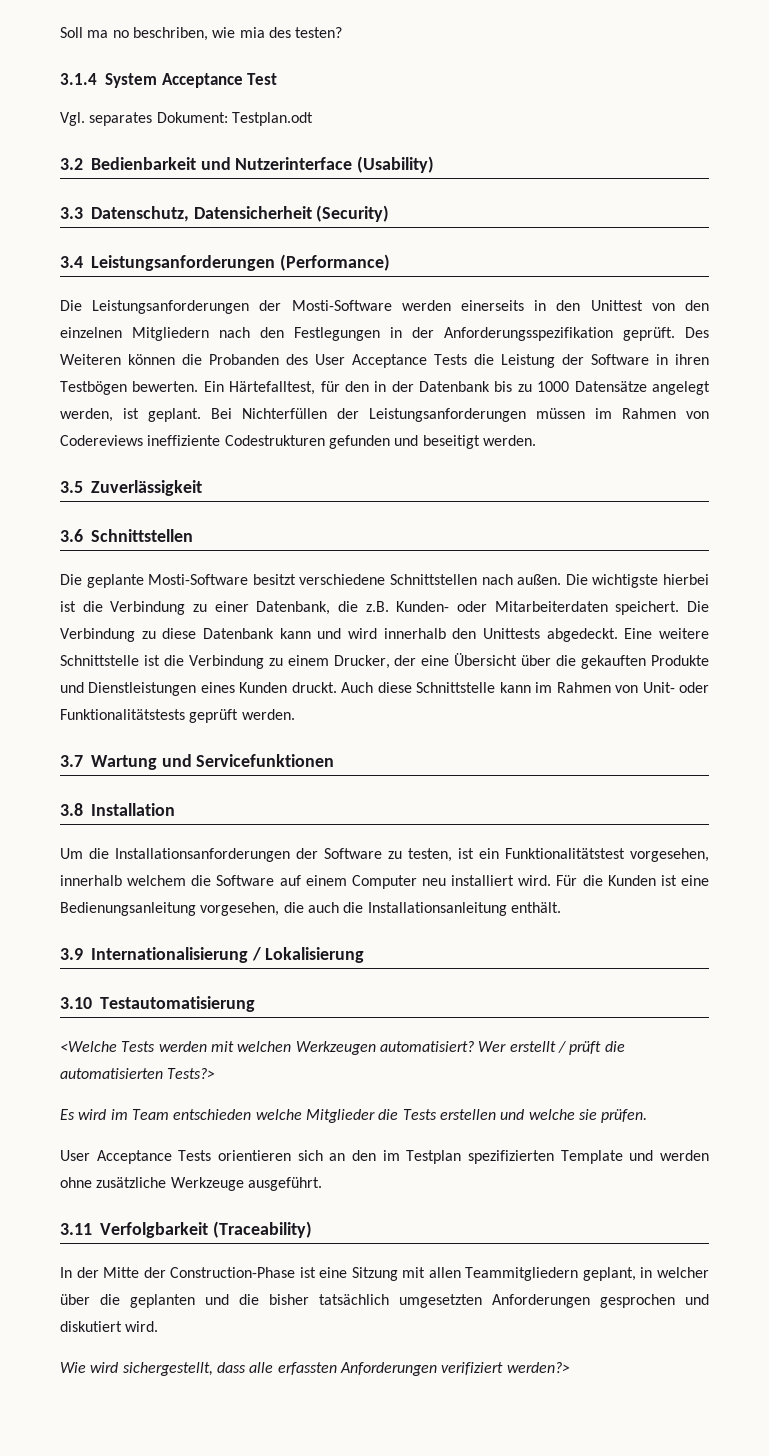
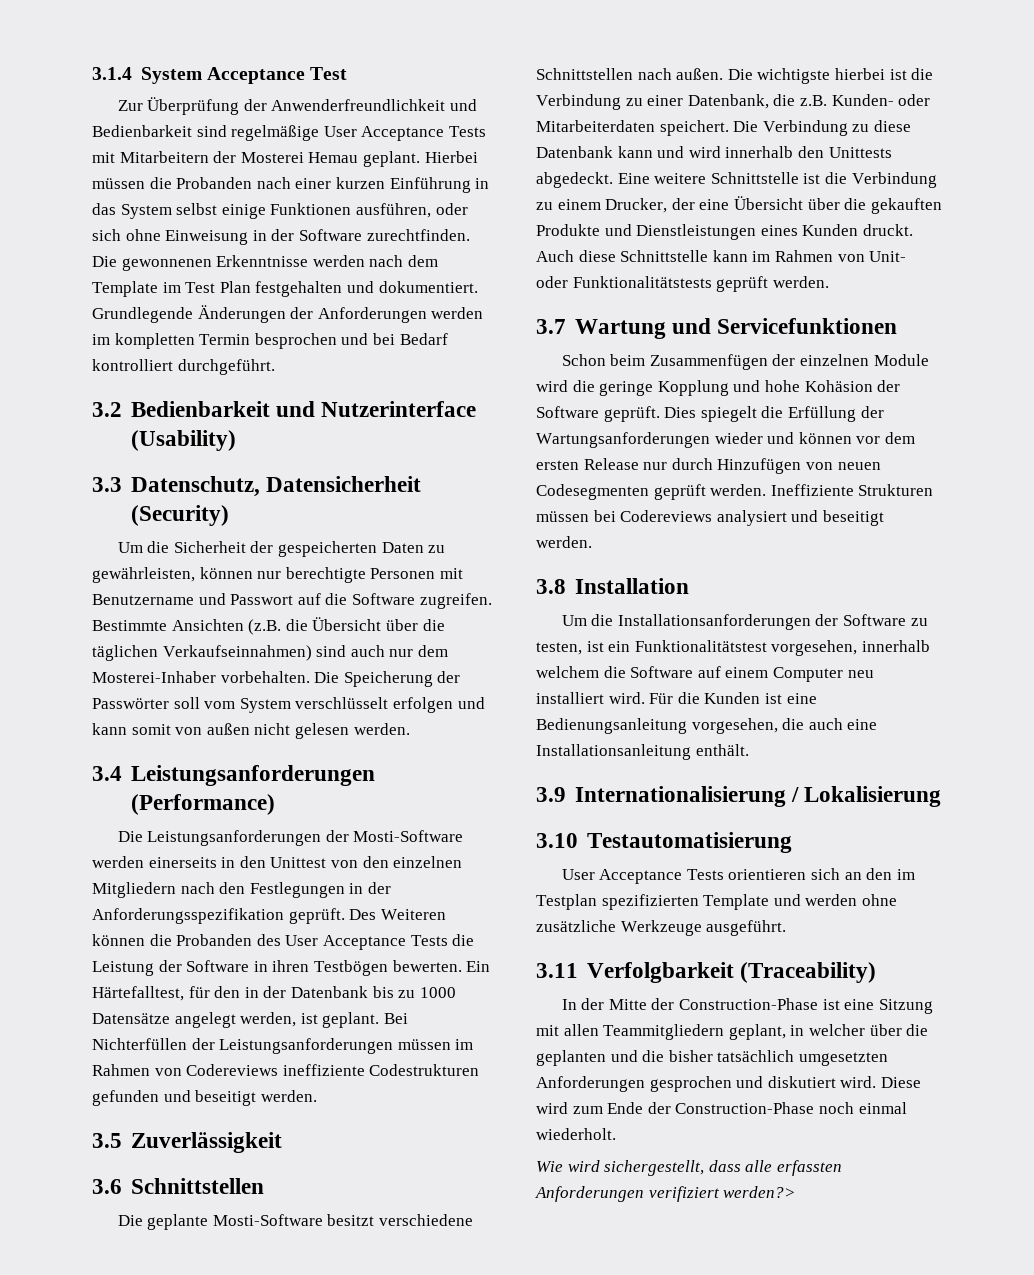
- Soll ma no beschriben, wie mia des testen?
  3.1.4 System Acceptance Test
- Vgl. separates Dokument: Testplan.odt
+ Zur Überprüfung der Anwenderfreundlichkeit und Bedienbarkeit sind regelmäßige User Acceptance Tests mit Mitarbeitern der Mosterei Hemau geplant. Hierbei müssen die Probanden nach einer kurzen Einführung in das System selbst einige Funktionen ausführen, oder sich ohne Einweisung in der Software zurechtfinden. Die gewonnenen Erkenntnisse werden nach dem Template im Test Plan festgehalten und dokumentiert. Grundlegende Änderungen der Anforderungen werden im kompletten Termin besprochen und bei Bedarf kontrolliert durchgeführt.
+ Um die Sicherheit der gespeicherten Daten zu gewährleisten, können nur berechtigte Personen mit Benutzername und Passwort auf die Software zugreifen. Bestimmte Ansichten (z.B. die Übersicht über die täglichen Verkaufseinnahmen) sind auch nur dem Mosterei-Inhaber vorbehalten. Die Speicherung der Passwörter soll vom System verschlüsselt erfolgen und kann somit von außen nicht gelesen werden.
+ Schon beim Zusammenfügen der einzelnen Module wird die geringe Kopplung und hohe Kohäsion der Software geprüft. Dies spiegelt die Erfüllung der Wartungsanforderungen wieder und können vor dem ersten Release nur durch Hinzufügen von neuen Codesegmenten geprüft werden. Ineffiziente Strukturen müssen bei Codereviews analysiert und beseitigt werden.
- Für die Kunden ist eine Bedienungsanleitung vorgesehen, die auch die Installationsanleitung enthält.
+ Für die Kunden ist eine Bedienungsanleitung vorgesehen, die auch eine Installationsanleitung enthält.
- <Welche Tests werden mit welchen Werkzeugen automatisiert? Wer erstellt / prüft die automatisierten Tests?>
- Es wird im Team entschieden welche Mitglieder die Tests erstellen und welche sie prüfen.
+ Diese wird zum Ende der Construction-Phase noch einmal wiederholt.

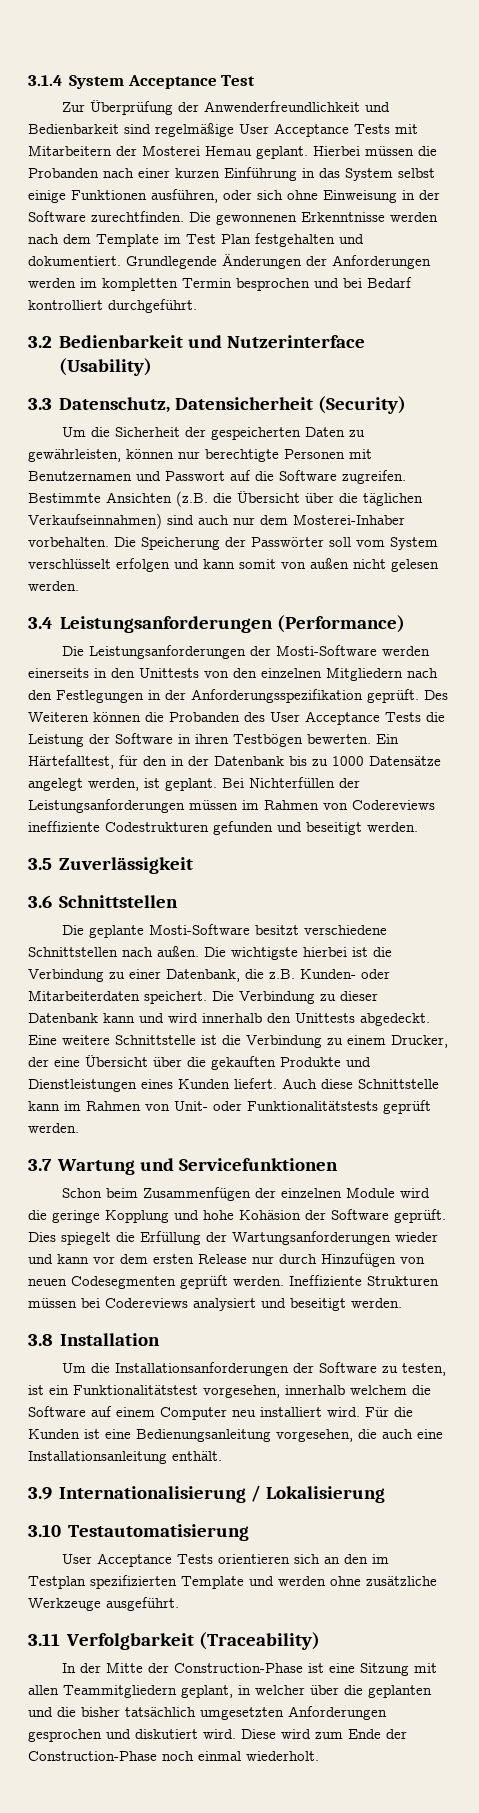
- Um die Sicherheit der gespeicherten Daten zu gewährleisten, können nur berechtigte Personen mit Benutzername und Passwort auf die Software zugreifen.
+ Um die Sicherheit der gespeicherten Daten zu gewährleisten, können nur berechtigte Personen mit Benutzernamen und Passwort auf die Software zugreifen.
- Die Leistungsanforderungen der Mosti-Software werden einerseits in den Unittest von den einzelnen Mitgliedern nach den Festlegungen in der Anforderungsspezifikation geprüft.
+ Die Leistungsanforderungen der Mosti-Software werden einerseits in den Unittests von den einzelnen Mitgliedern nach den Festlegungen in der Anforderungsspezifikation geprüft.
- Die Verbindung zu diese Datenbank kann und wird innerhalb den Unittests abgedeckt.
+ Die Verbindung zu dieser Datenbank kann und wird innerhalb den Unittests abgedeckt.
- Eine weitere Schnittstelle ist die Verbindung zu einem Drucker, der eine Übersicht über die gekauften Produkte und Dienstleistungen eines Kunden druckt.
+ Eine weitere Schnittstelle ist die Verbindung zu einem Drucker, der eine Übersicht über die gekauften Produkte und Dienstleistungen eines Kunden liefert.
- Dies spiegelt die Erfüllung der Wartungsanforderungen wieder und können vor dem ersten Release nur durch Hinzufügen von neuen Codesegmenten geprüft werden.
+ Dies spiegelt die Erfüllung der Wartungsanforderungen wieder und kann vor dem ersten Release nur durch Hinzufügen von neuen Codesegmenten geprüft werden.
- Wie wird sichergestellt, dass alle erfassten Anforderungen verifiziert werden?>

